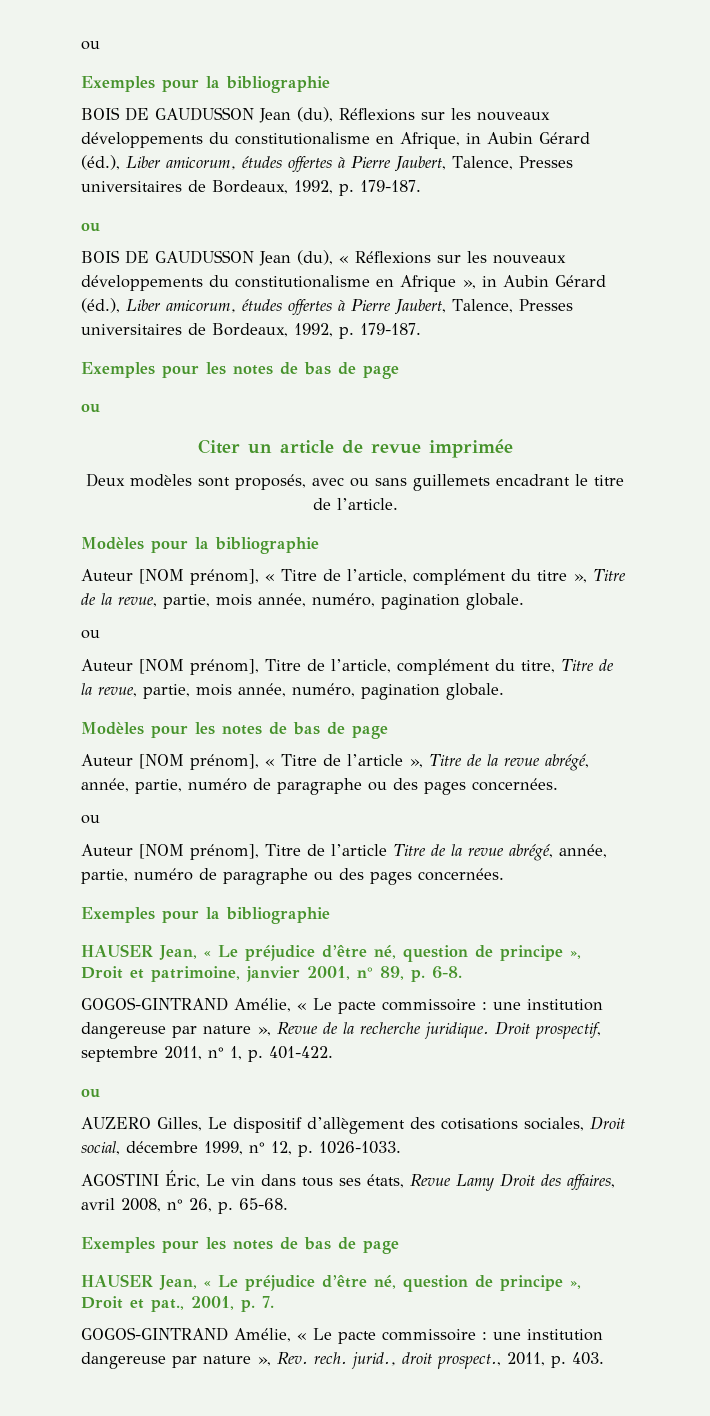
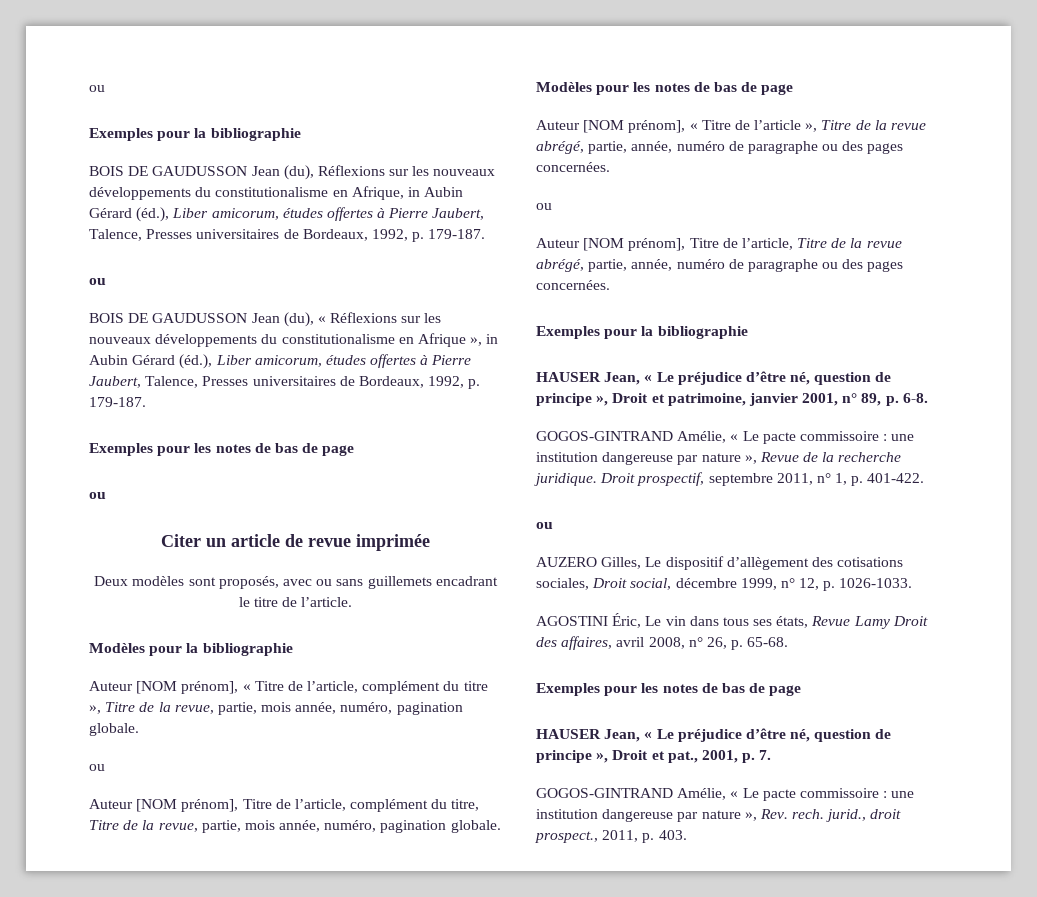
- Auteur [NOM prénom], « Titre de l’article », Titre de la revue abrégé, année, partie, numéro de paragraphe ou des pages concernées.
+ Auteur [NOM prénom], « Titre de l’article », Titre de la revue abrégé, partie, année, numéro de paragraphe ou des pages concernées.
- Auteur [NOM prénom], Titre de l’article Titre de la revue abrégé, année, partie, numéro de paragraphe ou des pages concernées.
+ Auteur [NOM prénom], Titre de l’article, Titre de la revue abrégé, partie, année, numéro de paragraphe ou des pages concernées.

